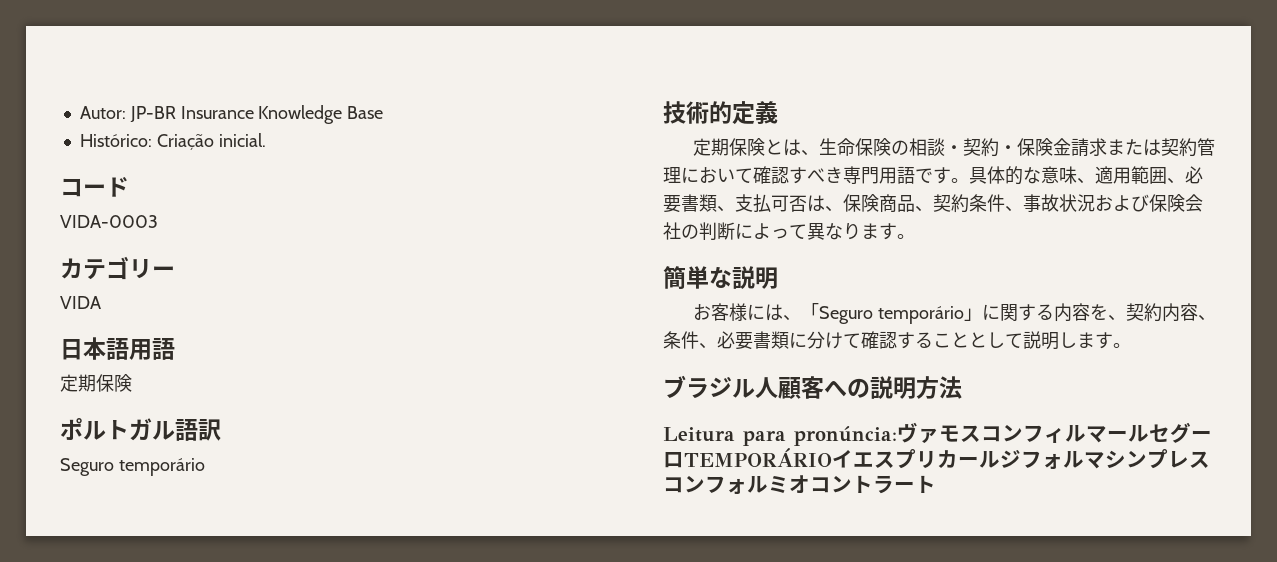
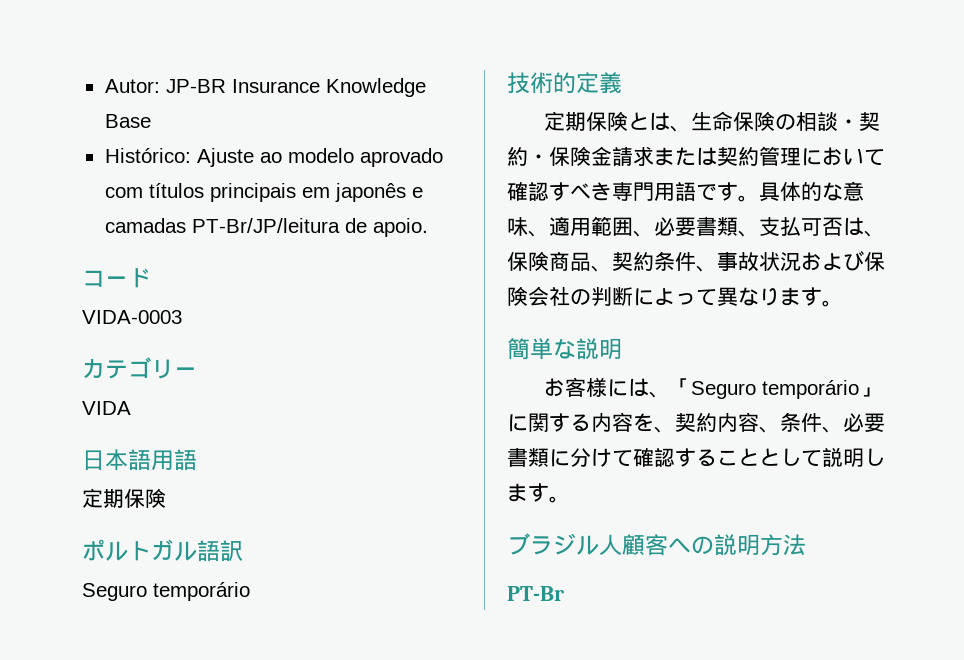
- Histórico: Criação inicial.
+ Histórico: Ajuste ao modelo aprovado com títulos principais em japonês e camadas PT-Br/JP/leitura de apoio.
- Leitura para pronúncia:ヴァモスコンフィルマールセグーロTEMPORÁRIOイエスプリカールジフォルマシンプレスコンフォルミオコントラート
+ PT-Br

